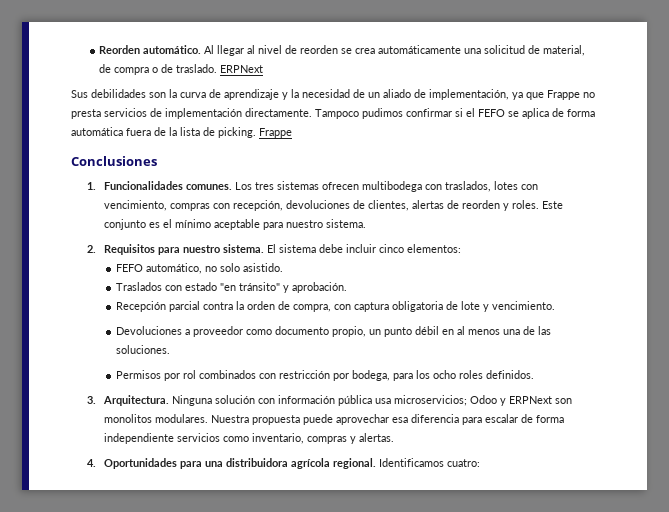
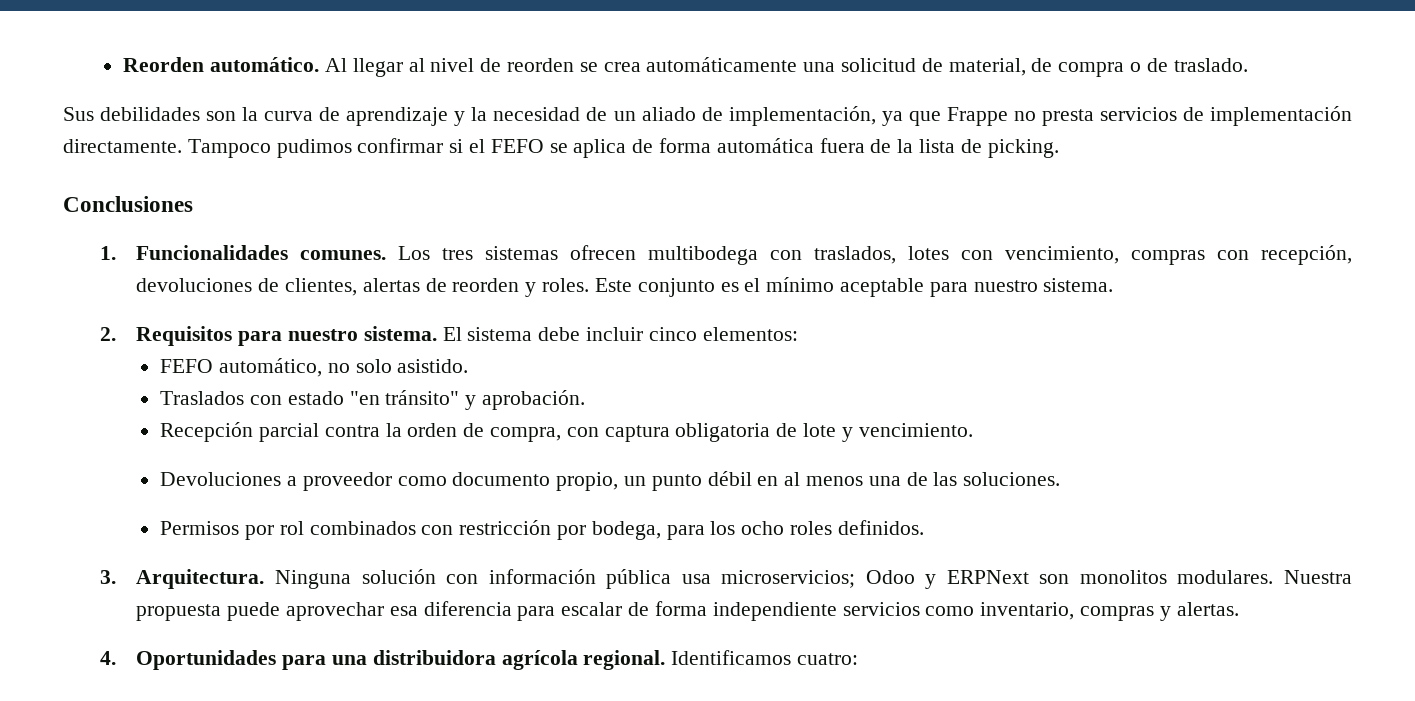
- Al llegar al nivel de reorden se crea automáticamente una solicitud de material, de compra o de traslado. ERPNext
+ Al llegar al nivel de reorden se crea automáticamente una solicitud de material, de compra o de traslado.
- Tampoco pudimos confirmar si el FEFO se aplica de forma automática fuera de la lista de picking. Frappe
+ Tampoco pudimos confirmar si el FEFO se aplica de forma automática fuera de la lista de picking.

